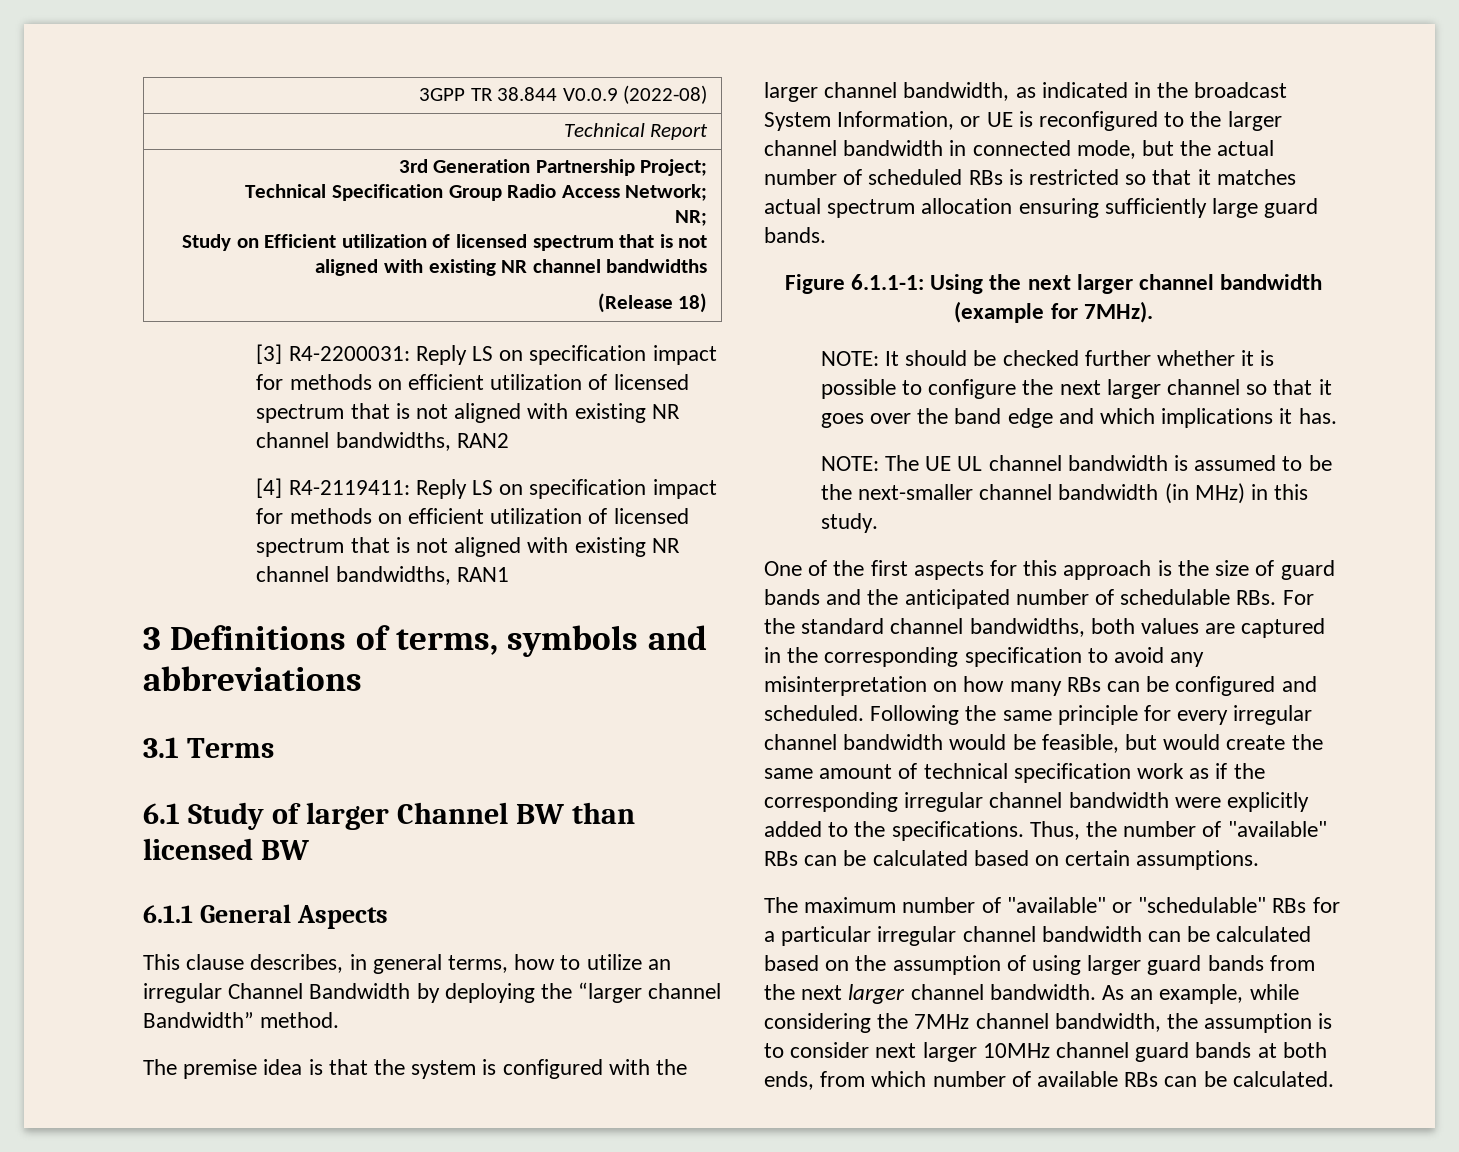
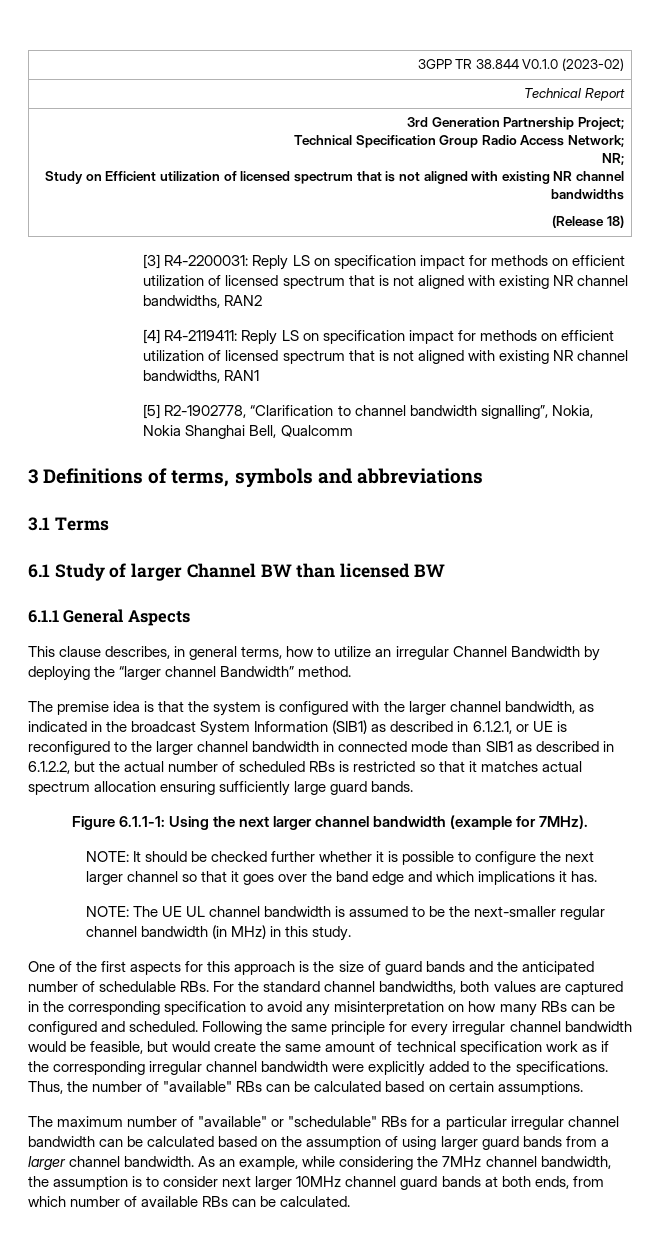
- 3GPP TR 38.844 V0.0.9 (2022-08)
+ 3GPP TR 38.844 V0.1.0 (2023-02)
+ [5] R2-1902778, “Clarification to channel bandwidth signalling”, Nokia, Nokia Shanghai Bell, Qualcomm
- The premise idea is that the system is configured with the larger channel bandwidth, as indicated in the broadcast System Information, or UE is reconfigured to the larger channel bandwidth in connected mode, but the actual number of scheduled RBs is restricted so that it matches actual spectrum allocation ensuring sufficiently large guard bands.
+ The premise idea is that the system is configured with the larger channel bandwidth, as indicated in the broadcast System Information (SIB1) as described in 6.1.2.1, or UE is reconfigured to the larger channel bandwidth in connected mode than SIB1 as described in 6.1.2.2, but the actual number of scheduled RBs is restricted so that it matches actual spectrum allocation ensuring sufficiently large guard bands.
- NOTE: The UE UL channel bandwidth is assumed to be the next-smaller channel bandwidth (in MHz) in this study.
+ NOTE: The UE UL channel bandwidth is assumed to be the next-smaller regular channel bandwidth (in MHz) in this study.
- The maximum number of "available" or "schedulable" RBs for a particular irregular channel bandwidth can be calculated based on the assumption of using larger guard bands from the next larger channel bandwidth.
+ The maximum number of "available" or "schedulable" RBs for a particular irregular channel bandwidth can be calculated based on the assumption of using larger guard bands from a larger channel bandwidth.

